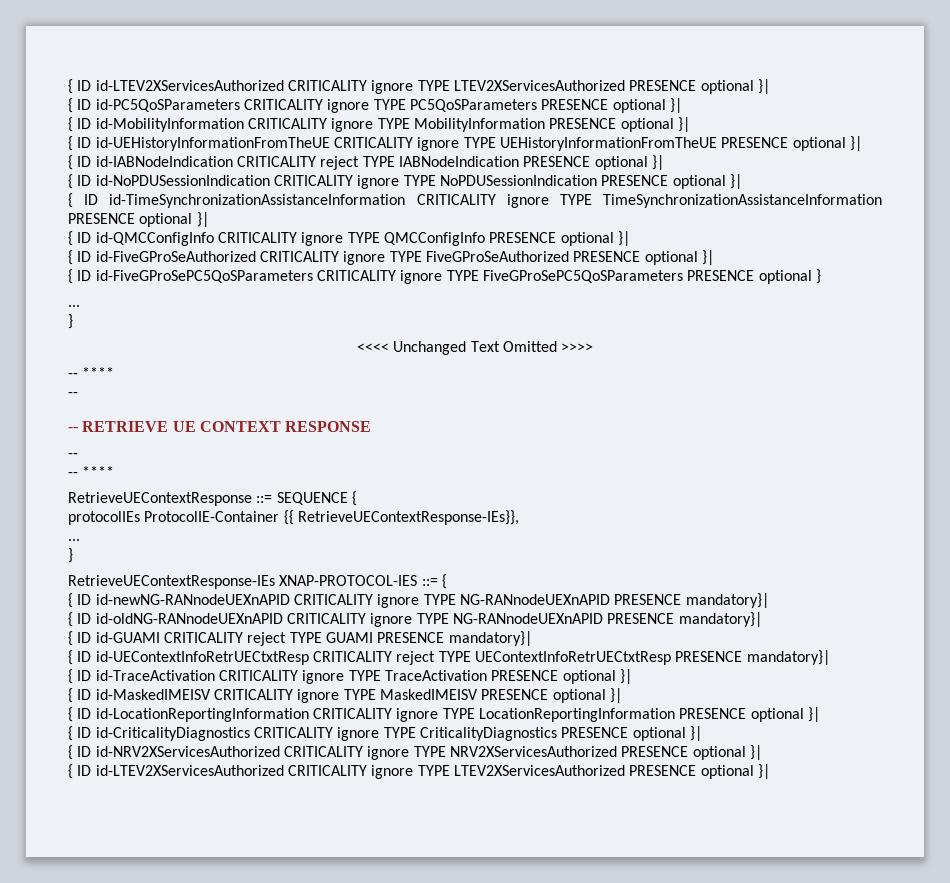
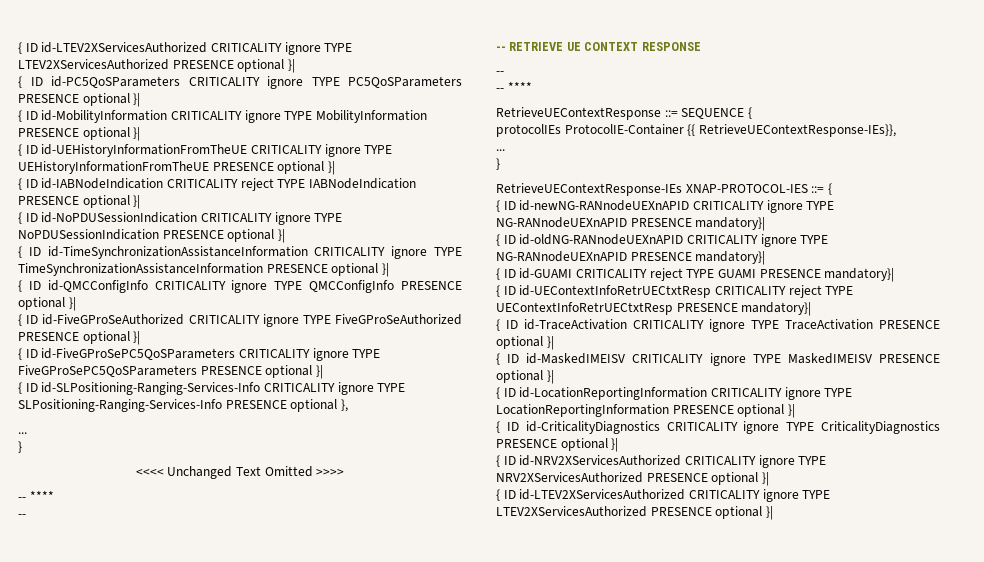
- { ID id-FiveGProSePC5QoSParameters CRITICALITY ignore TYPE FiveGProSePC5QoSParameters PRESENCE optional }
+ { ID id-FiveGProSePC5QoSParameters CRITICALITY ignore TYPE FiveGProSePC5QoSParameters PRESENCE optional }|
+ { ID id-SLPositioning-Ranging-Services-Info CRITICALITY ignore TYPE SLPositioning-Ranging-Services-Info PRESENCE optional },

